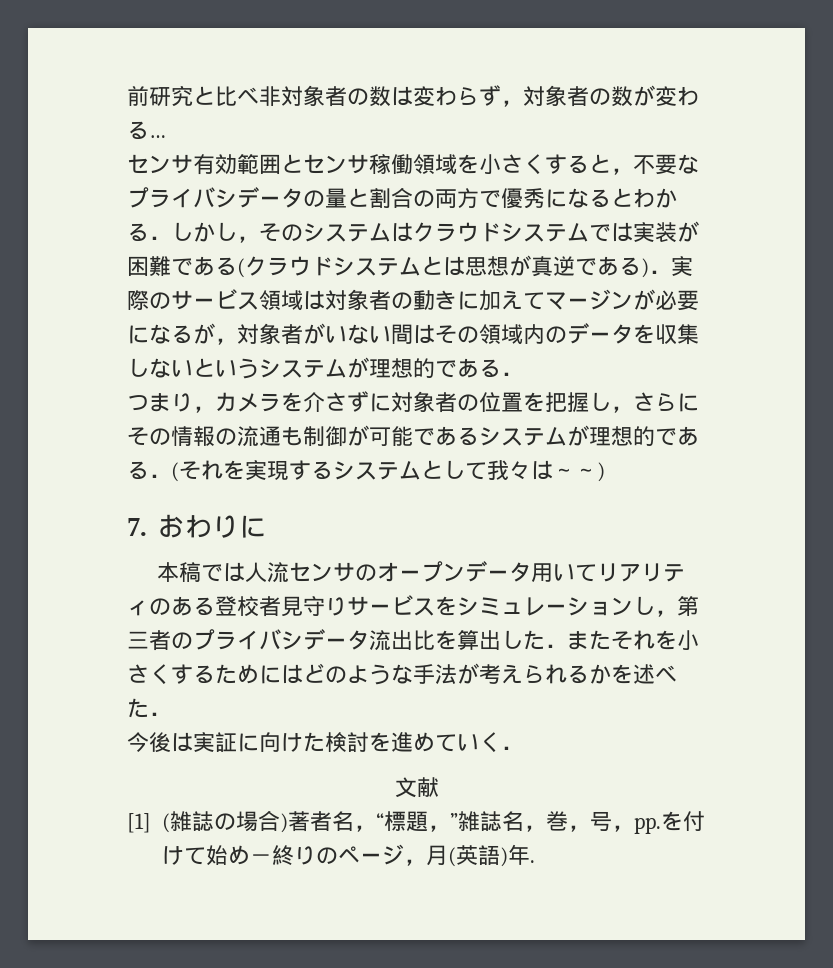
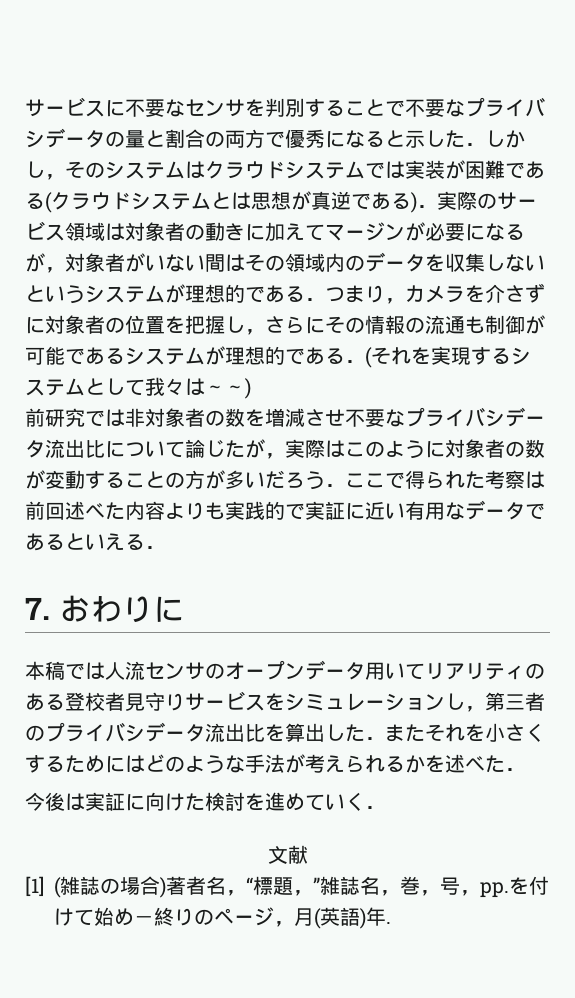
- 前研究と比べ非対象者の数は変わらず，対象者の数が変わる…
- センサ有効範囲とセンサ稼働領域を小さくすると，不要なプライバシデータの量と割合の両方で優秀になるとわかる．しかし，そのシステムはクラウドシステムでは実装が困難である(クラウドシステムとは思想が真逆である)．実際のサービス領域は対象者の動きに加えてマージンが必要になるが，対象者がいない間はその領域内のデータを収集しないというシステムが理想的である．
- つまり，カメラを介さずに対象者の位置を把握し，さらにその情報の流通も制御が可能であるシステムが理想的である．(それを実現するシステムとして我々は～～)
+ サービスに不要なセンサを判別することで不要なプライバシデータの量と割合の両方で優秀になると示した．しかし，そのシステムはクラウドシステムでは実装が困難である(クラウドシステムとは思想が真逆である)．実際のサービス領域は対象者の動きに加えてマージンが必要になるが，対象者がいない間はその領域内のデータを収集しないというシステムが理想的である．つまり，カメラを介さずに対象者の位置を把握し，さらにその情報の流通も制御が可能であるシステムが理想的である．(それを実現するシステムとして我々は～～)
+ 前研究では非対象者の数を増減させ不要なプライバシデータ流出比について論じたが，実際はこのように対象者の数が変動することの方が多いだろう．ここで得られた考察は前回述べた内容よりも実践的で実証に近い有用なデータであるといえる．

